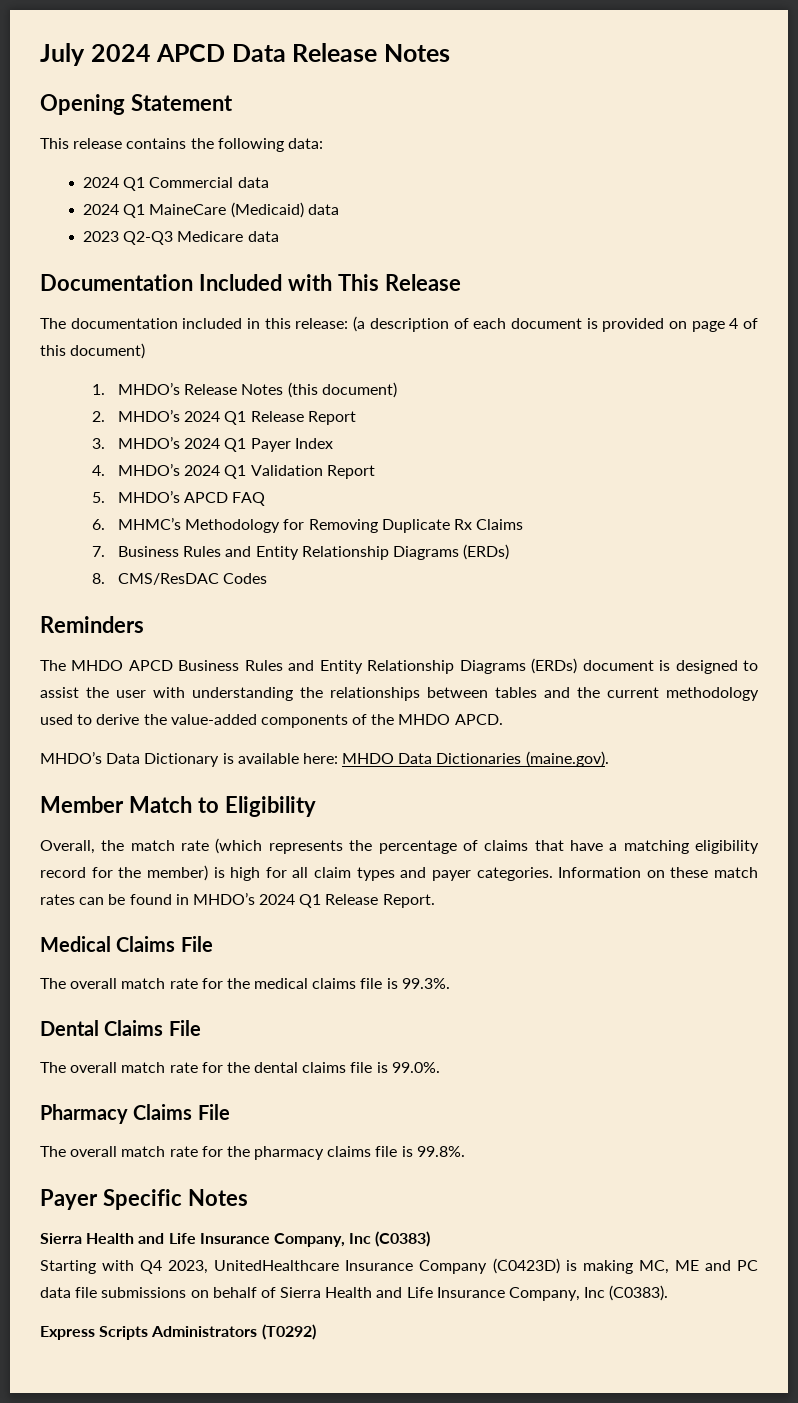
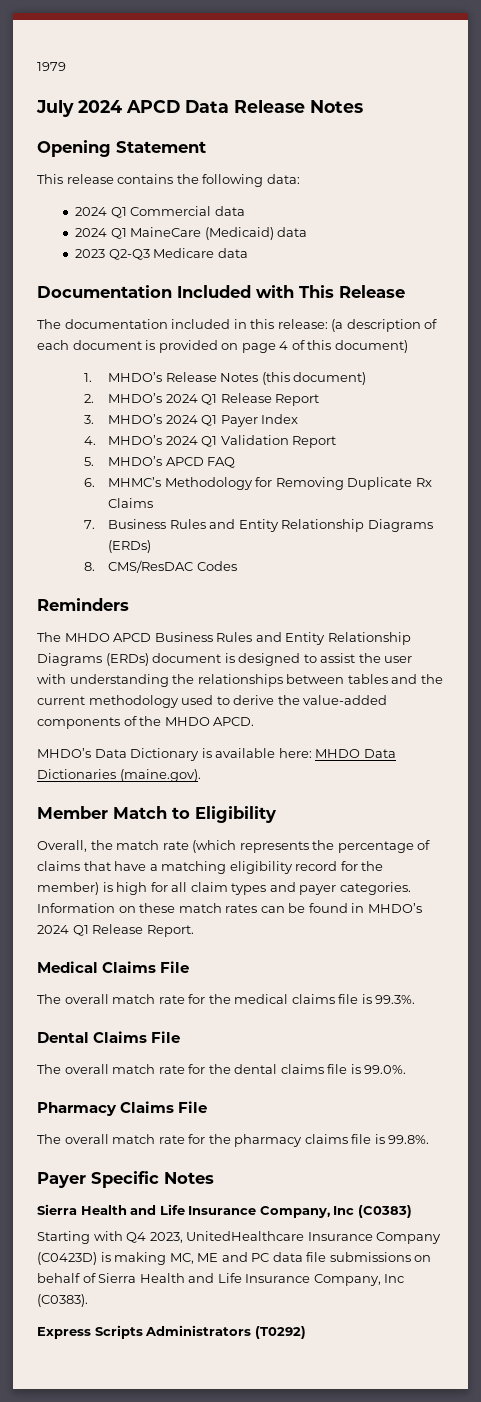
+ 1979

